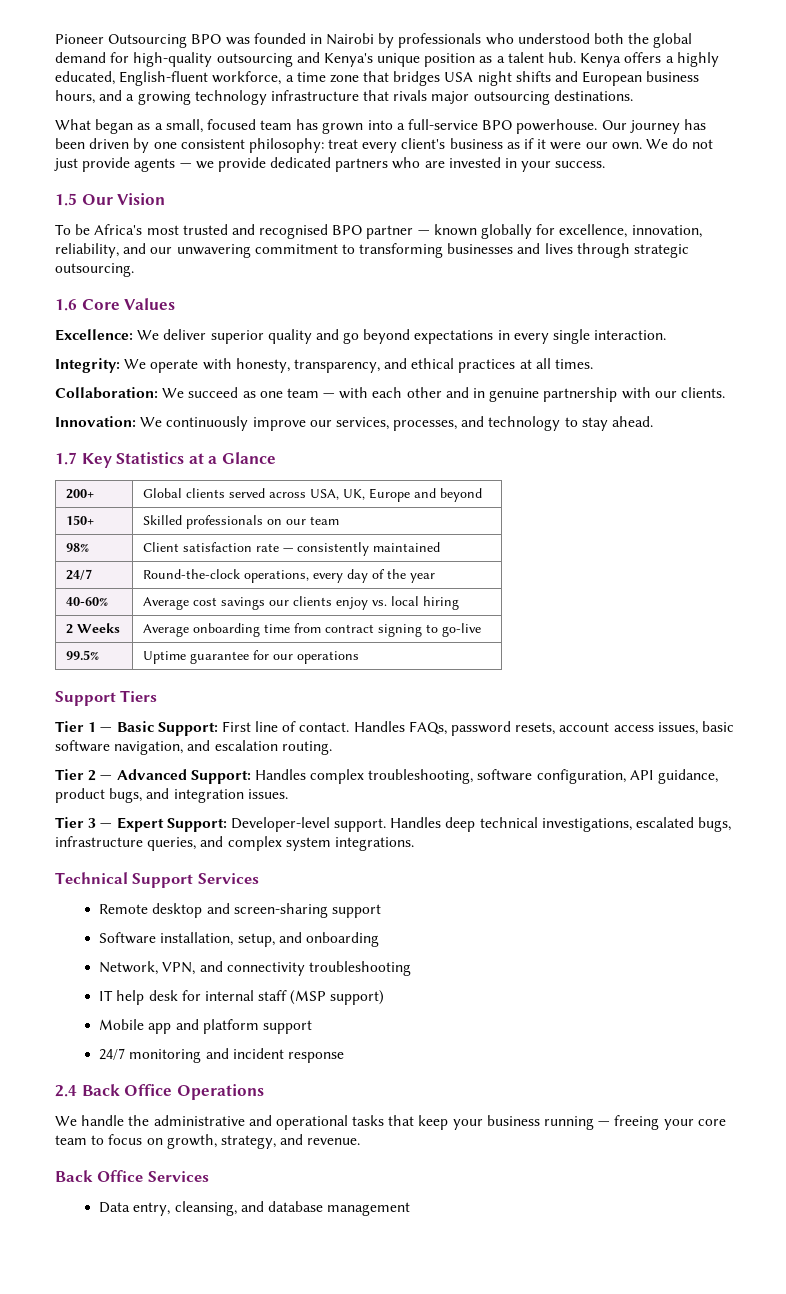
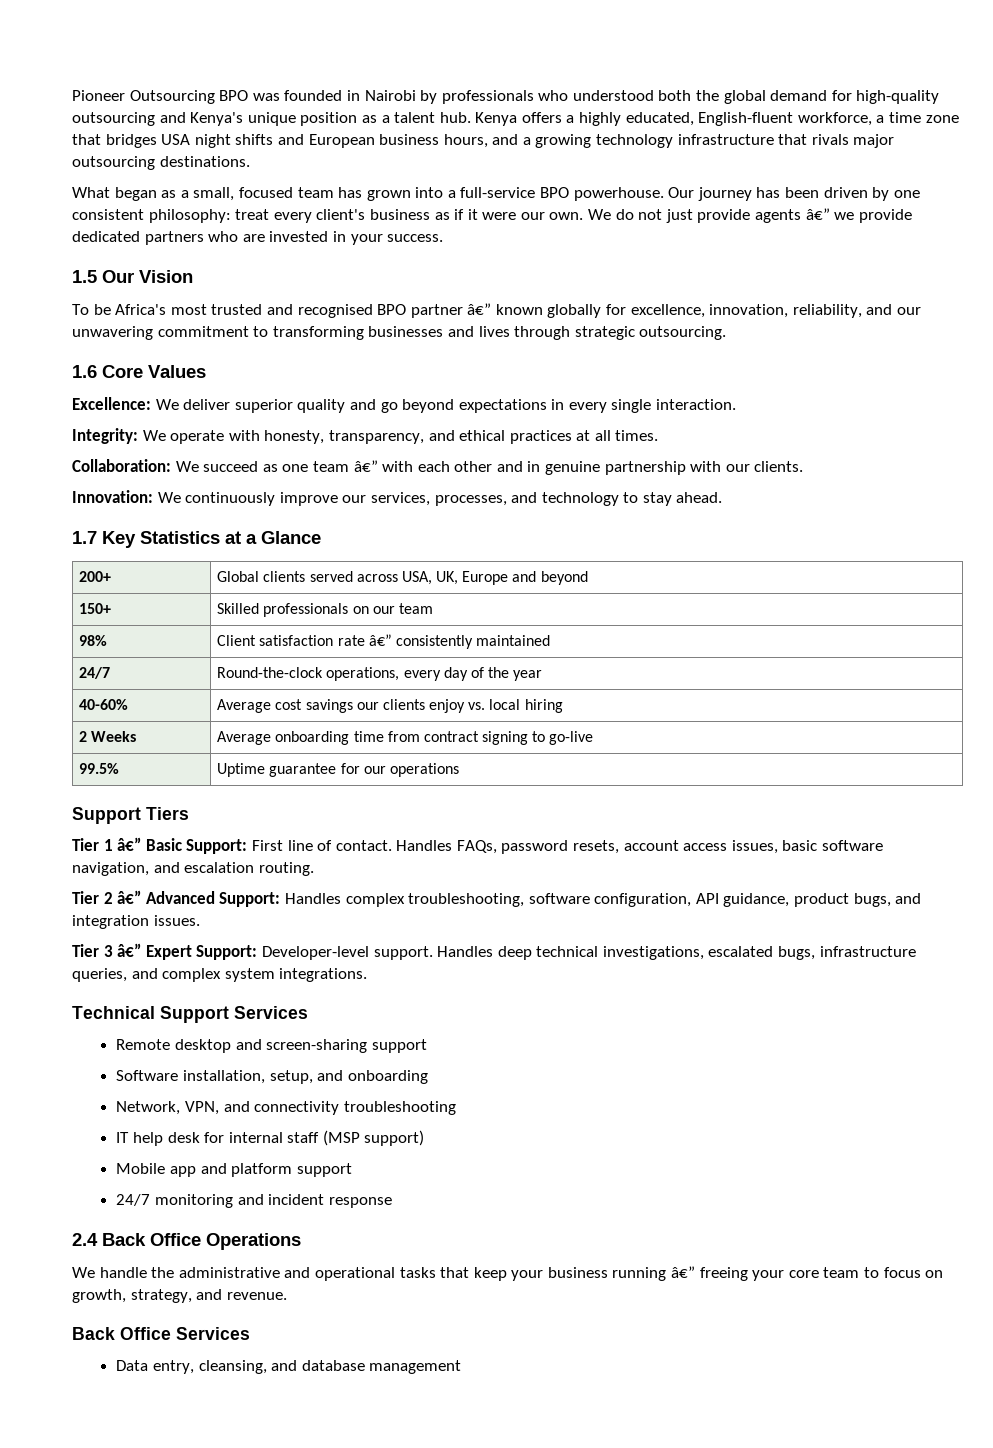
- We do not just provide agents — we provide dedicated partners who are invested in your success.
+ We do not just provide agents â€” we provide dedicated partners who are invested in your success.
- To be Africa's most trusted and recognised BPO partner — known globally for excellence, innovation, reliability, and our unwavering commitment to transforming businesses and lives through strategic outsourcing.
+ To be Africa's most trusted and recognised BPO partner â€” known globally for excellence, innovation, reliability, and our unwavering commitment to transforming businesses and lives through strategic outsourcing.
- Collaboration: We succeed as one team — with each other and in genuine partnership with our clients.
+ Collaboration: We succeed as one team â€” with each other and in genuine partnership with our clients.
- 98% | Client satisfaction rate — consistently maintained
+ 98% | Client satisfaction rate â€” consistently maintained
- Tier 1 — Basic Support: First line of contact.
+ Tier 1 â€” Basic Support: First line of contact.
- Tier 2 — Advanced Support: Handles complex troubleshooting, software configuration, API guidance, product bugs, and integration issues.
+ Tier 2 â€” Advanced Support: Handles complex troubleshooting, software configuration, API guidance, product bugs, and integration issues.
- Tier 3 — Expert Support: Developer-level support.
+ Tier 3 â€” Expert Support: Developer-level support.
- We handle the administrative and operational tasks that keep your business running — freeing your core team to focus on growth, strategy, and revenue.
+ We handle the administrative and operational tasks that keep your business running â€” freeing your core team to focus on growth, strategy, and revenue.

